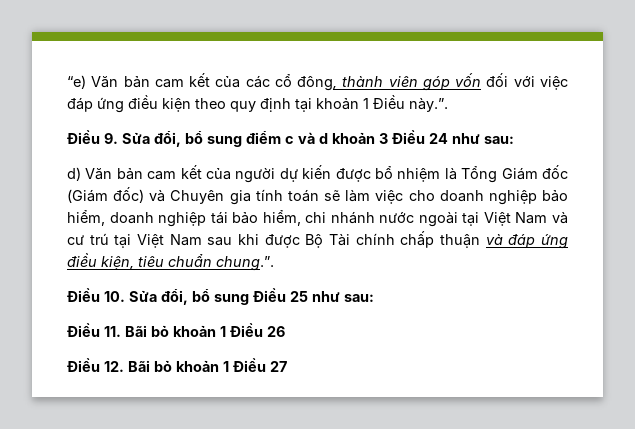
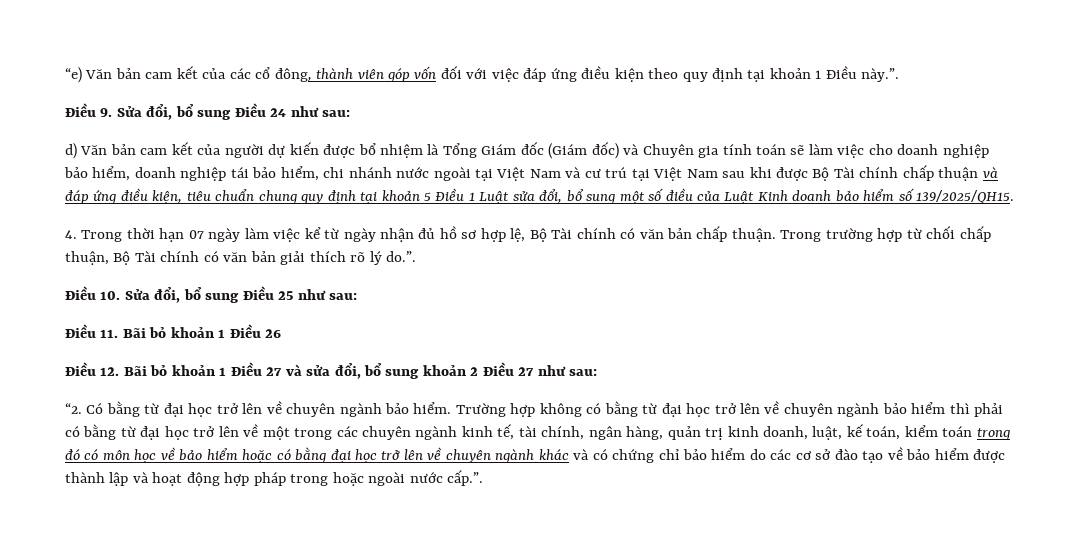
- Điều 9. Sửa đổi, bổ sung điểm c và d khoản 3 Điều 24 như sau:
+ Điều 9. Sửa đổi, bổ sung Điều 24 như sau:
- d) Văn bản cam kết của người dự kiến được bổ nhiệm là Tổng Giám đốc (Giám đốc) và Chuyên gia tính toán sẽ làm việc cho doanh nghiệp bảo hiểm, doanh nghiệp tái bảo hiểm, chi nhánh nước ngoài tại Việt Nam và cư trú tại Việt Nam sau khi được Bộ Tài chính chấp thuận và đáp ứng điều kiện, tiêu chuẩn chung.”.
+ d) Văn bản cam kết của người dự kiến được bổ nhiệm là Tổng Giám đốc (Giám đốc) và Chuyên gia tính toán sẽ làm việc cho doanh nghiệp bảo hiểm, doanh nghiệp tái bảo hiểm, chi nhánh nước ngoài tại Việt Nam và cư trú tại Việt Nam sau khi được Bộ Tài chính chấp thuận và đáp ứng điều kiện, tiêu chuẩn chung quy định tại khoản 5 Điều 1 Luật sửa đổi, bổ sung một số điều của Luật Kinh doanh bảo hiểm số 139/2025/QH15.
+ 4. Trong thời hạn 07 ngày làm việc kể từ ngày nhận đủ hồ sơ hợp lệ, Bộ Tài chính có văn bản chấp thuận. Trong trường hợp từ chối chấp thuận, Bộ Tài chính có văn bản giải thích rõ lý do.”.
- Điều 12. Bãi bỏ khoản 1 Điều 27
+ Điều 12. Bãi bỏ khoản 1 Điều 27 và sửa đổi, bổ sung khoản 2 Điều 27 như sau:
+ “2. Có bằng từ đại học trở lên về chuyên ngành bảo hiểm. Trường hợp không có bằng từ đại học trở lên về chuyên ngành bảo hiểm thì phải có bằng từ đại học trở lên về một trong các chuyên ngành kinh tế, tài chính, ngân hàng, quản trị kinh doanh, luật, kế toán, kiểm toán trong đó có môn học về bảo hiểm hoặc có bằng đại học trở lên về chuyên ngành khác và có chứng chỉ bảo hiểm do các cơ sở đào tạo về bảo hiểm được thành lập và hoạt động hợp pháp trong hoặc ngoài nước cấp.”.

